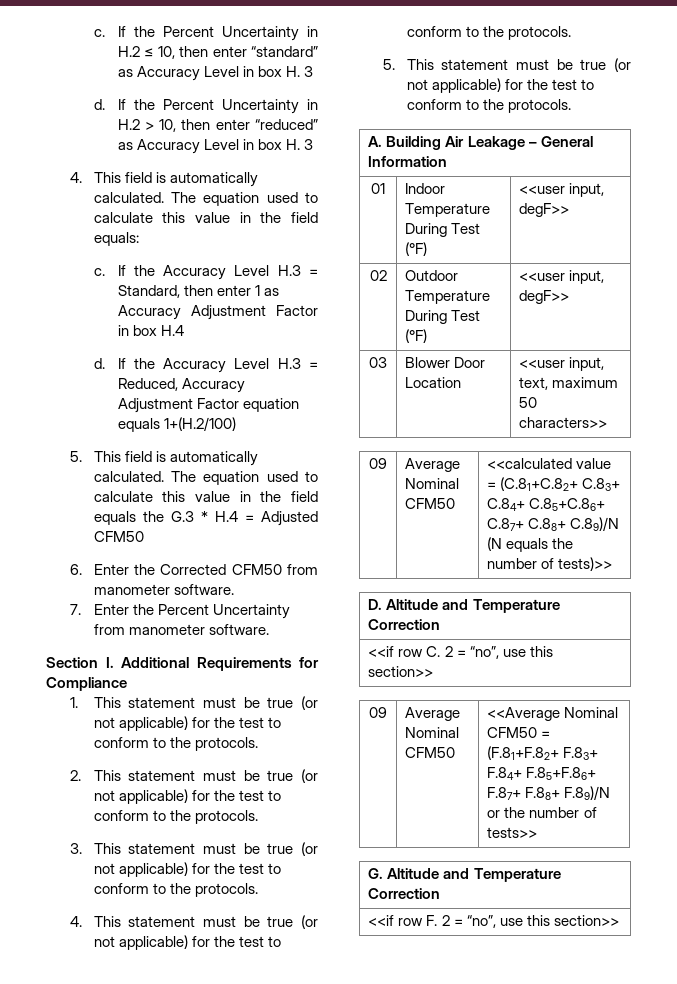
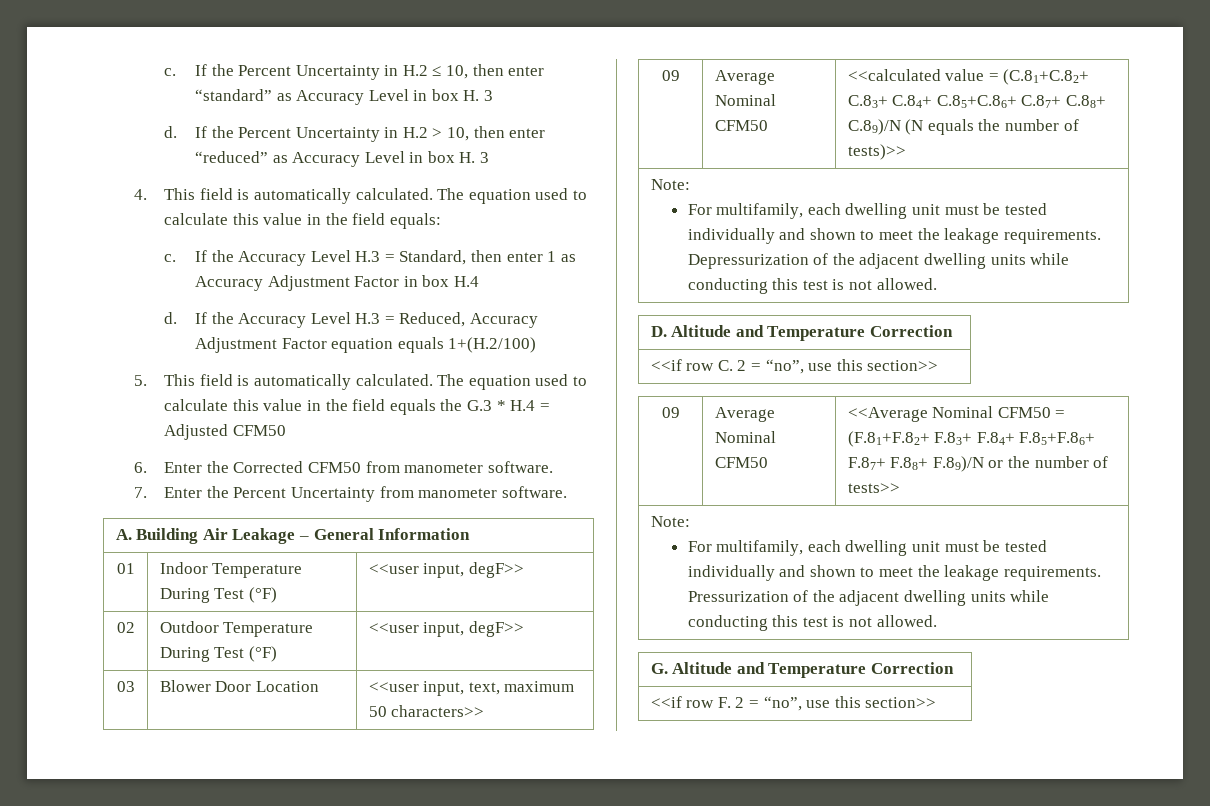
- Section I. Additional Requirements for Compliance
- 1. This statement must be true (or not applicable) for the test to conform to the protocols.
- 2. This statement must be true (or not applicable) for the test to conform to the protocols.
- 3. This statement must be true (or not applicable) for the test to conform to the protocols.
- 4. This statement must be true (or not applicable) for the test to conform to the protocols.
- 5. This statement must be true (or not applicable) for the test to conform to the protocols.
  09 | Average Nominal CFM50 | <<calculated value = (C.81+C.82+ C.83+ C.84+ C.85+C.86+ C.87+ C.88+ C.89)/N (N equals the number of tests)>>
+ Note:
+ For multifamily, each dwelling unit must be tested individually and shown to meet the leakage requirements. Depressurization of the adjacent dwelling units while conducting this test is not allowed.
  09 | Average Nominal CFM50 | <<Average Nominal CFM50 = (F.81+F.82+ F.83+ F.84+ F.85+F.86+ F.87+ F.88+ F.89)/N or the number of tests>>
+ Note:
+ For multifamily, each dwelling unit must be tested individually and shown to meet the leakage requirements. Pressurization of the adjacent dwelling units while conducting this test is not allowed.

